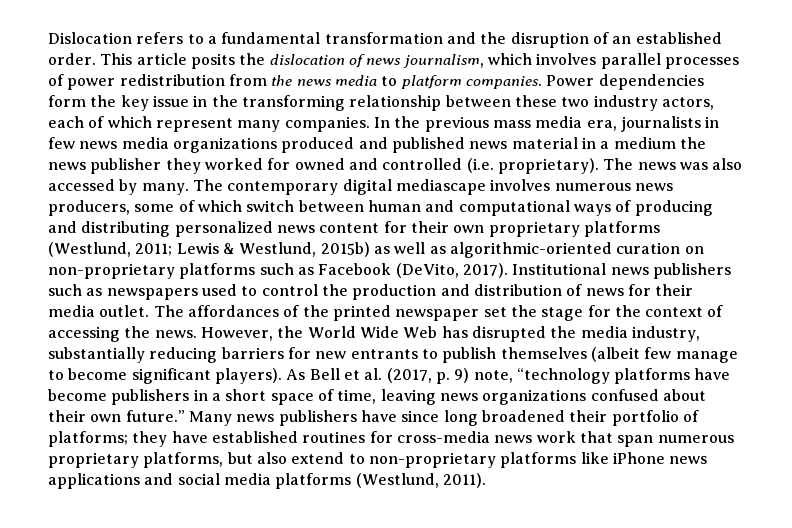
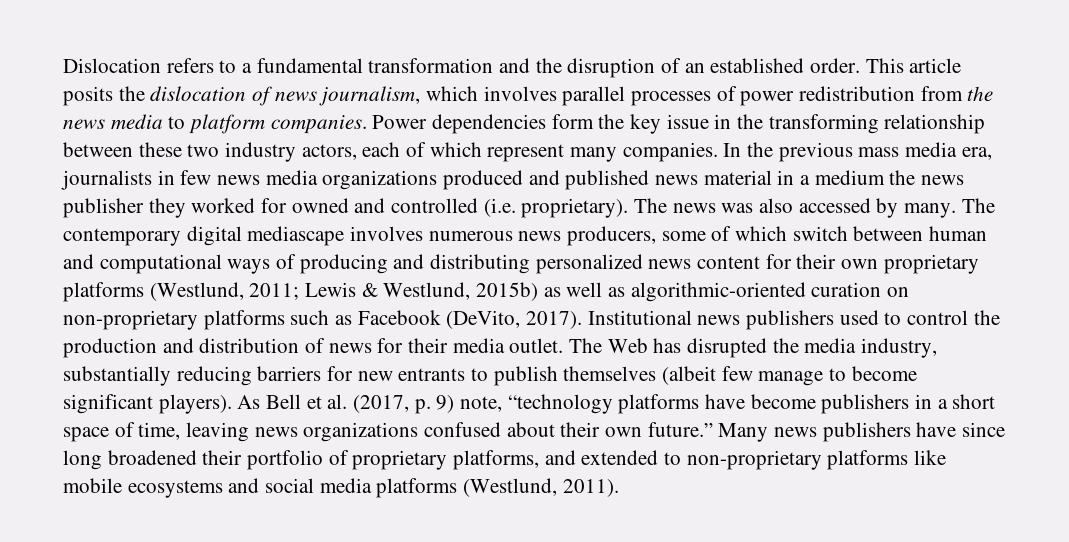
- Institutional news publishers such as newspapers used to control the production and distribution of news for their media outlet.
+ Institutional news publishers used to control the production and distribution of news for their media outlet.
- The affordances of the printed newspaper set the stage for the context of accessing the news. However, the World Wide Web has disrupted the media industry, substantially reducing barriers for new entrants to publish themselves (albeit few manage to become significant players).
+ The Web has disrupted the media industry, substantially reducing barriers for new entrants to publish themselves (albeit few manage to become significant players).
- Many news publishers have since long broadened their portfolio of platforms; they have established routines for cross-media news work that span numerous proprietary platforms, but also extend to non-proprietary platforms like iPhone news applications and social media platforms (Westlund, 2011).
+ Many news publishers have since long broadened their portfolio of proprietary platforms, and extended to non-proprietary platforms like mobile ecosystems and social media platforms (Westlund, 2011).

